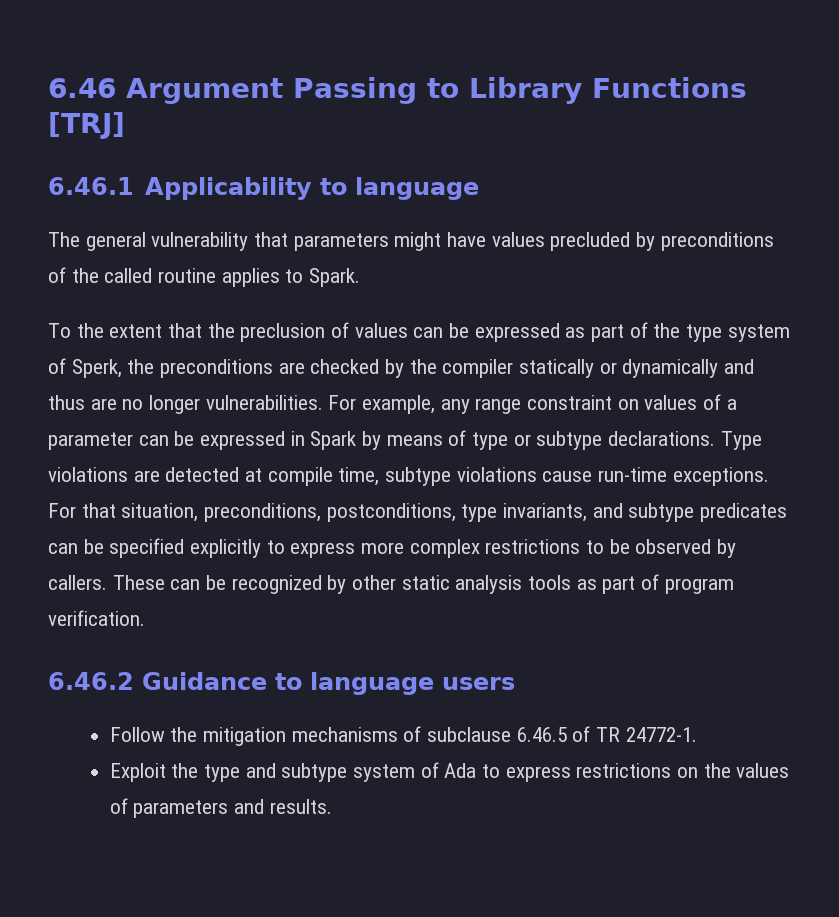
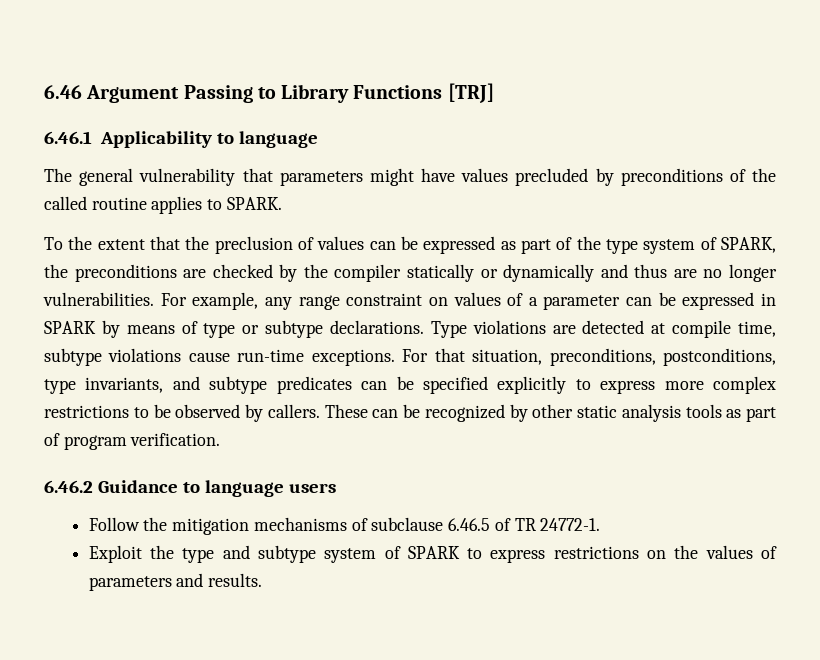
- The general vulnerability that parameters might have values precluded by preconditions of the called routine applies to Spark.
+ The general vulnerability that parameters might have values precluded by preconditions of the called routine applies to SPARK.
- To the extent that the preclusion of values can be expressed as part of the type system of Sperk, the preconditions are checked by the compiler statically or dynamically and thus are no longer vulnerabilities.
+ To the extent that the preclusion of values can be expressed as part of the type system of SPARK, the preconditions are checked by the compiler statically or dynamically and thus are no longer vulnerabilities.
- For example, any range constraint on values of a parameter can be expressed in Spark by means of type or subtype declarations.
+ For example, any range constraint on values of a parameter can be expressed in SPARK by means of type or subtype declarations.
- Exploit the type and subtype system of Ada to express restrictions on the values of parameters and results.
+ Exploit the type and subtype system of SPARK to express restrictions on the values of parameters and results.

